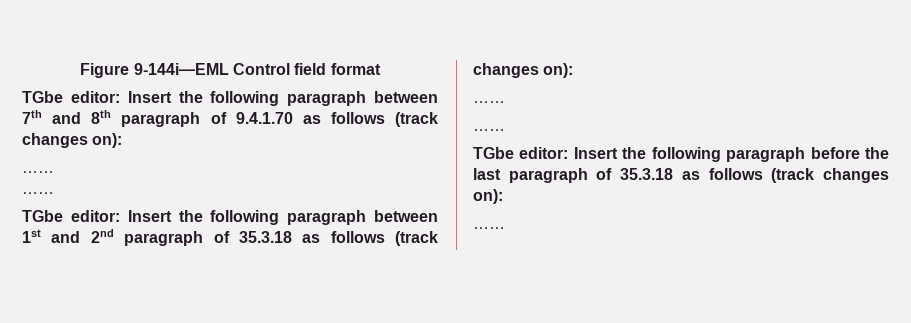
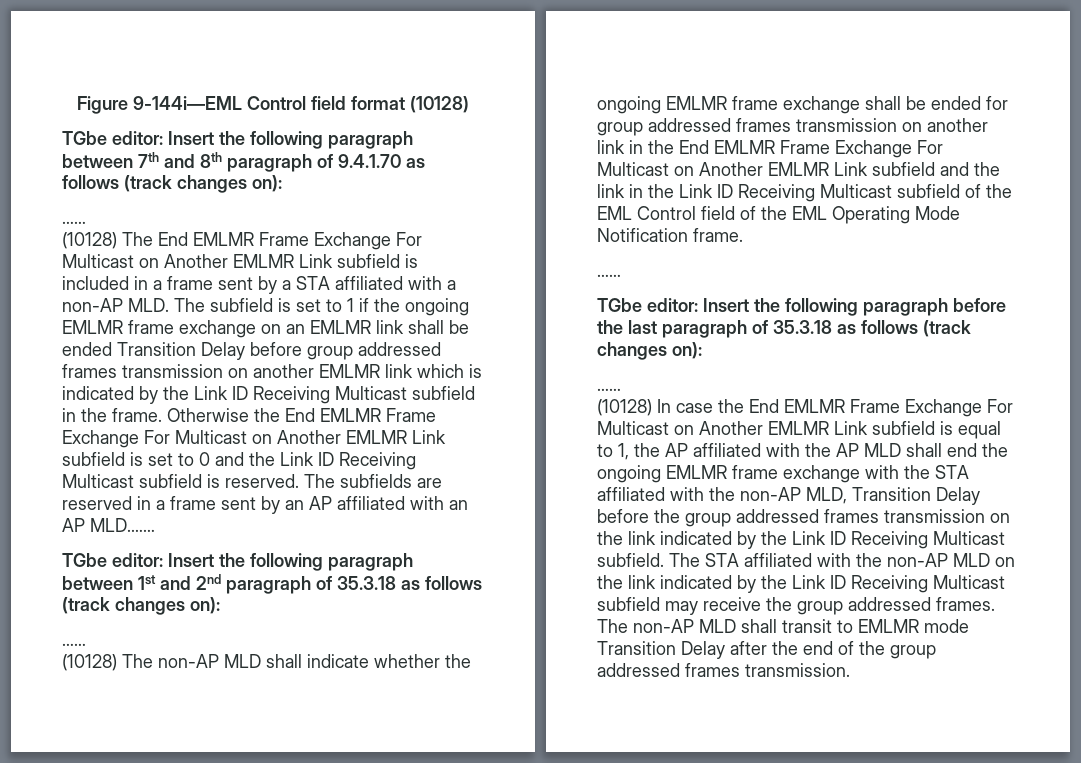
- Figure 9-144i—EML Control field format
+ Figure 9-144i—EML Control field format (10128)
  TGbe editor: Insert the following paragraph between 7th and 8th paragraph of 9.4.1.70 as follows (track changes on):
  ……
- ……
+ (10128) The End EMLMR Frame Exchange For Multicast on Another EMLMR Link subfield is included in a frame sent by a STA affiliated with a non-AP MLD. The subfield is set to 1 if the ongoing EMLMR frame exchange on an EMLMR link shall be ended Transition Delay before group addressed frames transmission on another EMLMR link which is indicated by the Link ID Receiving Multicast subfield in the frame. Otherwise the End EMLMR Frame Exchange For Multicast on Another EMLMR Link subfield is set to 0 and the Link ID Receiving Multicast subfield is reserved. The subfields are reserved in a frame sent by an AP affiliated with an AP MLD.……
+ (10128) The non-AP MLD shall indicate whether the ongoing EMLMR frame exchange shall be ended for group addressed frames transmission on another link in the End EMLMR Frame Exchange For Multicast on Another EMLMR Link subfield and the link in the Link ID Receiving Multicast subfield of the EML Control field of the EML Operating Mode Notification frame.
+ (10128) In case the End EMLMR Frame Exchange For Multicast on Another EMLMR Link subfield is equal to 1, the AP affiliated with the AP MLD shall end the ongoing EMLMR frame exchange with the STA affiliated with the non-AP MLD, Transition Delay before the group addressed frames transmission on the link indicated by the Link ID Receiving Multicast subfield. The STA affiliated with the non-AP MLD on the link indicated by the Link ID Receiving Multicast subfield may receive the group addressed frames. The non-AP MLD shall transit to EMLMR mode Transition Delay after the end of the group addressed frames transmission.

